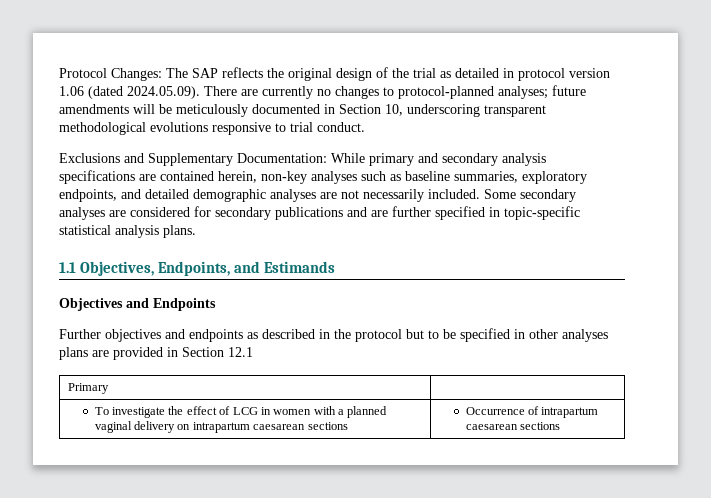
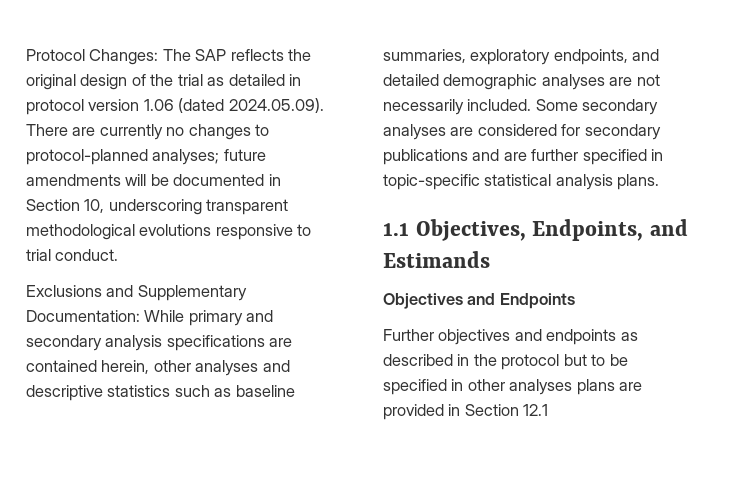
- Protocol Changes: The SAP reflects the original design of the trial as detailed in protocol version 1.06 (dated 2024.05.09). There are currently no changes to protocol-planned analyses; future amendments will be meticulously documented in Section 10, underscoring transparent methodological evolutions responsive to trial conduct.
+ Protocol Changes: The SAP reflects the original design of the trial as detailed in protocol version 1.06 (dated 2024.05.09). There are currently no changes to protocol-planned analyses; future amendments will be documented in Section 10, underscoring transparent methodological evolutions responsive to trial conduct.
- Exclusions and Supplementary Documentation: While primary and secondary analysis specifications are contained herein, non-key analyses such as baseline summaries, exploratory endpoints, and detailed demographic analyses are not necessarily included.
+ Exclusions and Supplementary Documentation: While primary and secondary analysis specifications are contained herein, other analyses and descriptive statistics such as baseline summaries, exploratory endpoints, and detailed demographic analyses are not necessarily included.
- Primary |
- To investigate the effect of LCG in women with a planned vaginal delivery on intrapartum caesarean sections | Occurrence of intrapartum caesarean sections

